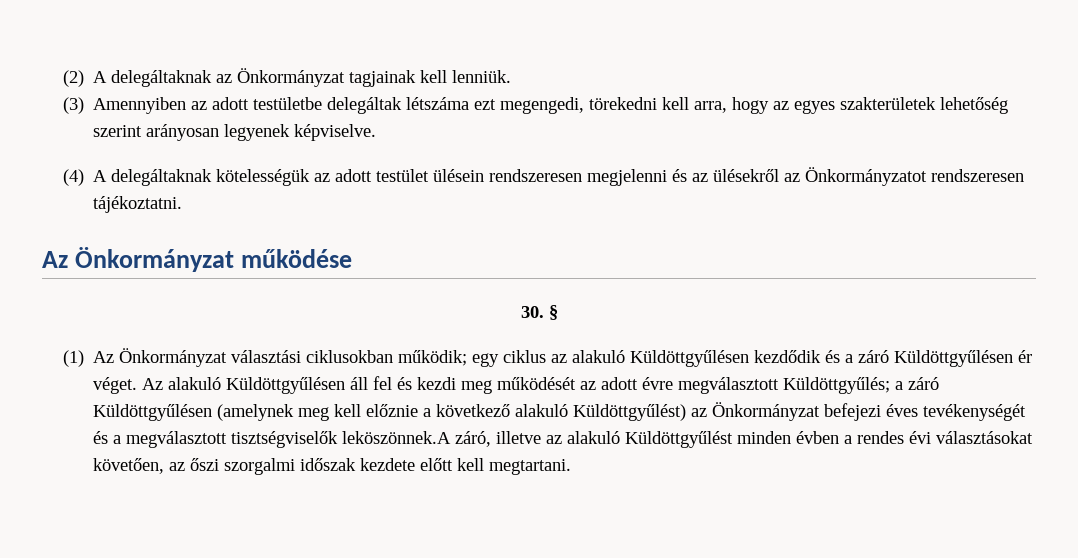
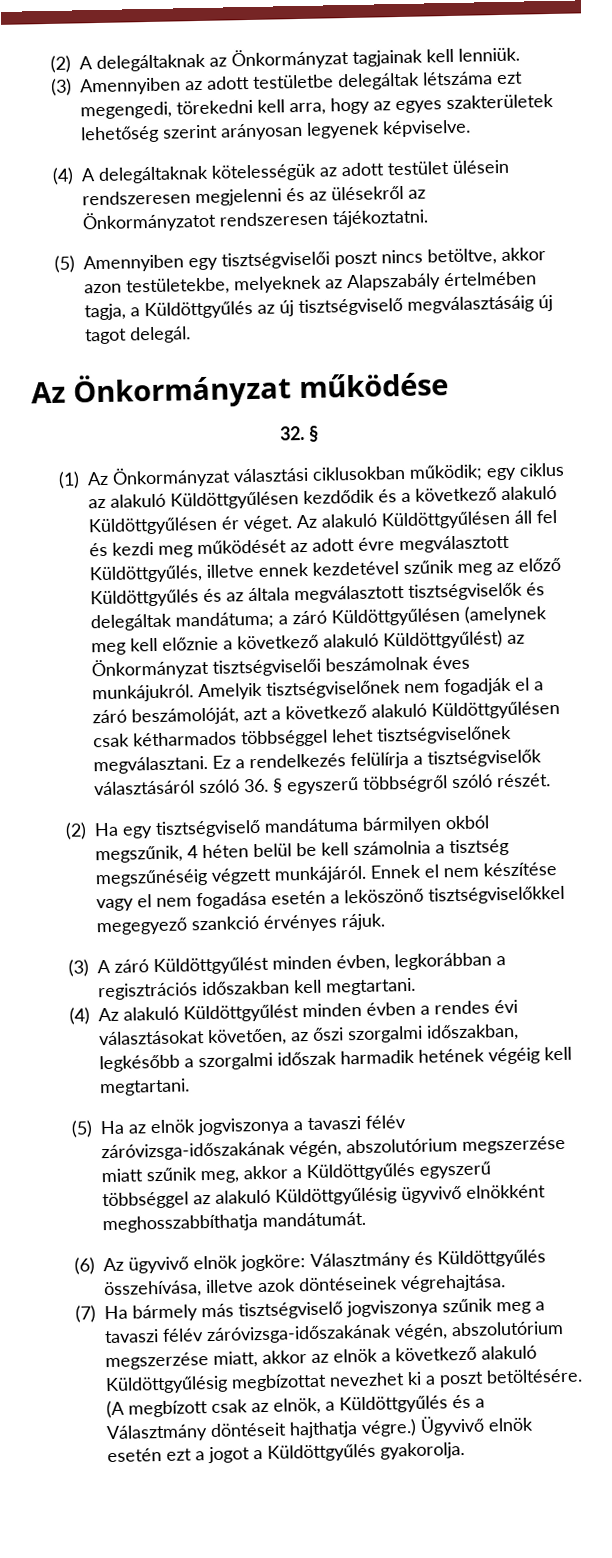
+ (5) Amennyiben egy tisztségviselői poszt nincs betöltve, akkor azon testületekbe, melyeknek az Alapszabály értelmében tagja, a Küldöttgyűlés az új tisztségviselő megválasztásáig új tagot delegál.
- 30. §
+ 32. §
- (1) Az Önkormányzat választási ciklusokban működik; egy ciklus az alakuló Küldöttgyűlésen kezdődik és a záró Küldöttgyűlésen ér véget.
+ (1) Az Önkormányzat választási ciklusokban működik; egy ciklus az alakuló Küldöttgyűlésen kezdődik és a következő alakuló Küldöttgyűlésen ér véget.
- Az alakuló Küldöttgyűlésen áll fel és kezdi meg működését az adott évre megválasztott Küldöttgyűlés; a záró Küldöttgyűlésen (amelynek meg kell előznie a következő alakuló Küldöttgyűlést) az Önkormányzat befejezi éves tevékenységét és a megválasztott tisztségviselők leköszönnek.A záró, illetve az alakuló Küldöttgyűlést minden évben a rendes évi választásokat követően, az őszi szorgalmi időszak kezdete előtt kell megtartani.
+ Az alakuló Küldöttgyűlésen áll fel és kezdi meg működését az adott évre megválasztott Küldöttgyűlés, illetve ennek kezdetével szűnik meg az előző Küldöttgyűlés és az általa megválasztott tisztségviselők és delegáltak mandátuma; a záró Küldöttgyűlésen (amelynek meg kell előznie a következő alakuló Küldöttgyűlést) az Önkormányzat tisztségviselői beszámolnak éves munkájukról. Amelyik tisztségviselőnek nem fogadják el a záró beszámolóját, azt a következő alakuló Küldöttgyűlésen csak kétharmados többséggel lehet tisztségviselőnek megválasztani. Ez a rendelkezés felülírja a tisztségviselők választásáról szóló 36. § egyszerű többségről szóló részét.
+ (2) Ha egy tisztségviselő mandátuma bármilyen okból megszűnik, 4 héten belül be kell számolnia a tisztség megszűnéséig végzett munkájáról. Ennek el nem készítése vagy el nem fogadása esetén a leköszönő tisztségviselőkkel megegyező szankció érvényes rájuk.
+ (3) A záró Küldöttgyűlést minden évben, legkorábban a regisztrációs időszakban kell megtartani.
+ (4) Az alakuló Küldöttgyűlést minden évben a rendes évi választásokat követően, az őszi szorgalmi időszakban, legkésőbb a szorgalmi időszak harmadik hetének végéig kell megtartani.
+ (5) Ha az elnök jogviszonya a tavaszi félév záróvizsga-időszakának végén, abszolutórium megszerzése miatt szűnik meg, akkor a Küldöttgyűlés egyszerű többséggel az alakuló Küldöttgyűlésig ügyvivő elnökként meghosszabbíthatja mandátumát.
+ (6) Az ügyvivő elnök jogköre: Választmány és Küldöttgyűlés összehívása, illetve azok döntéseinek végrehajtása.
+ (7) Ha bármely más tisztségviselő jogviszonya szűnik meg a tavaszi félév záróvizsga-időszakának végén, abszolutórium megszerzése miatt, akkor az elnök a következő alakuló Küldöttgyűlésig megbízottat nevezhet ki a poszt betöltésére. (A megbízott csak az elnök, a Küldöttgyűlés és a Választmány döntéseit hajthatja végre.) Ügyvivő elnök esetén ezt a jogot a Küldöttgyűlés gyakorolja.

